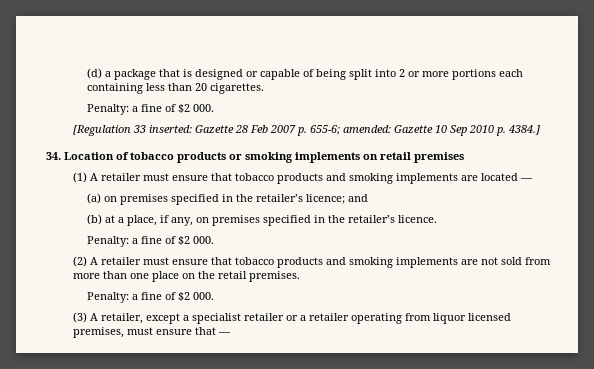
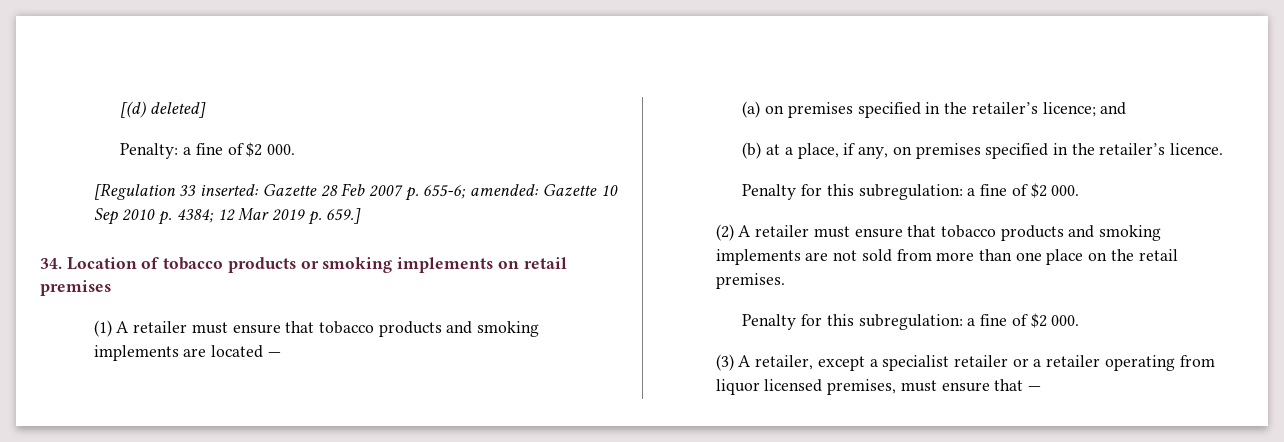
- (d) a package that is designed or capable of being split into 2 or more portions each containing less than 20 cigarettes.
+ [(d) deleted]
- [Regulation 33 inserted: Gazette 28 Feb 2007 p. 655-6; amended: Gazette 10 Sep 2010 p. 4384.]
+ [Regulation 33 inserted: Gazette 28 Feb 2007 p. 655-6; amended: Gazette 10 Sep 2010 p. 4384; 12 Mar 2019 p. 659.]
  (b) at a place, if any, on premises specified in the retailer’s licence.
- Penalty: a fine of $2 000.
+ Penalty for this subregulation: a fine of $2 000.
  (2) A retailer must ensure that tobacco products and smoking implements are not sold from more than one place on the retail premises.
- Penalty: a fine of $2 000.
+ Penalty for this subregulation: a fine of $2 000.

